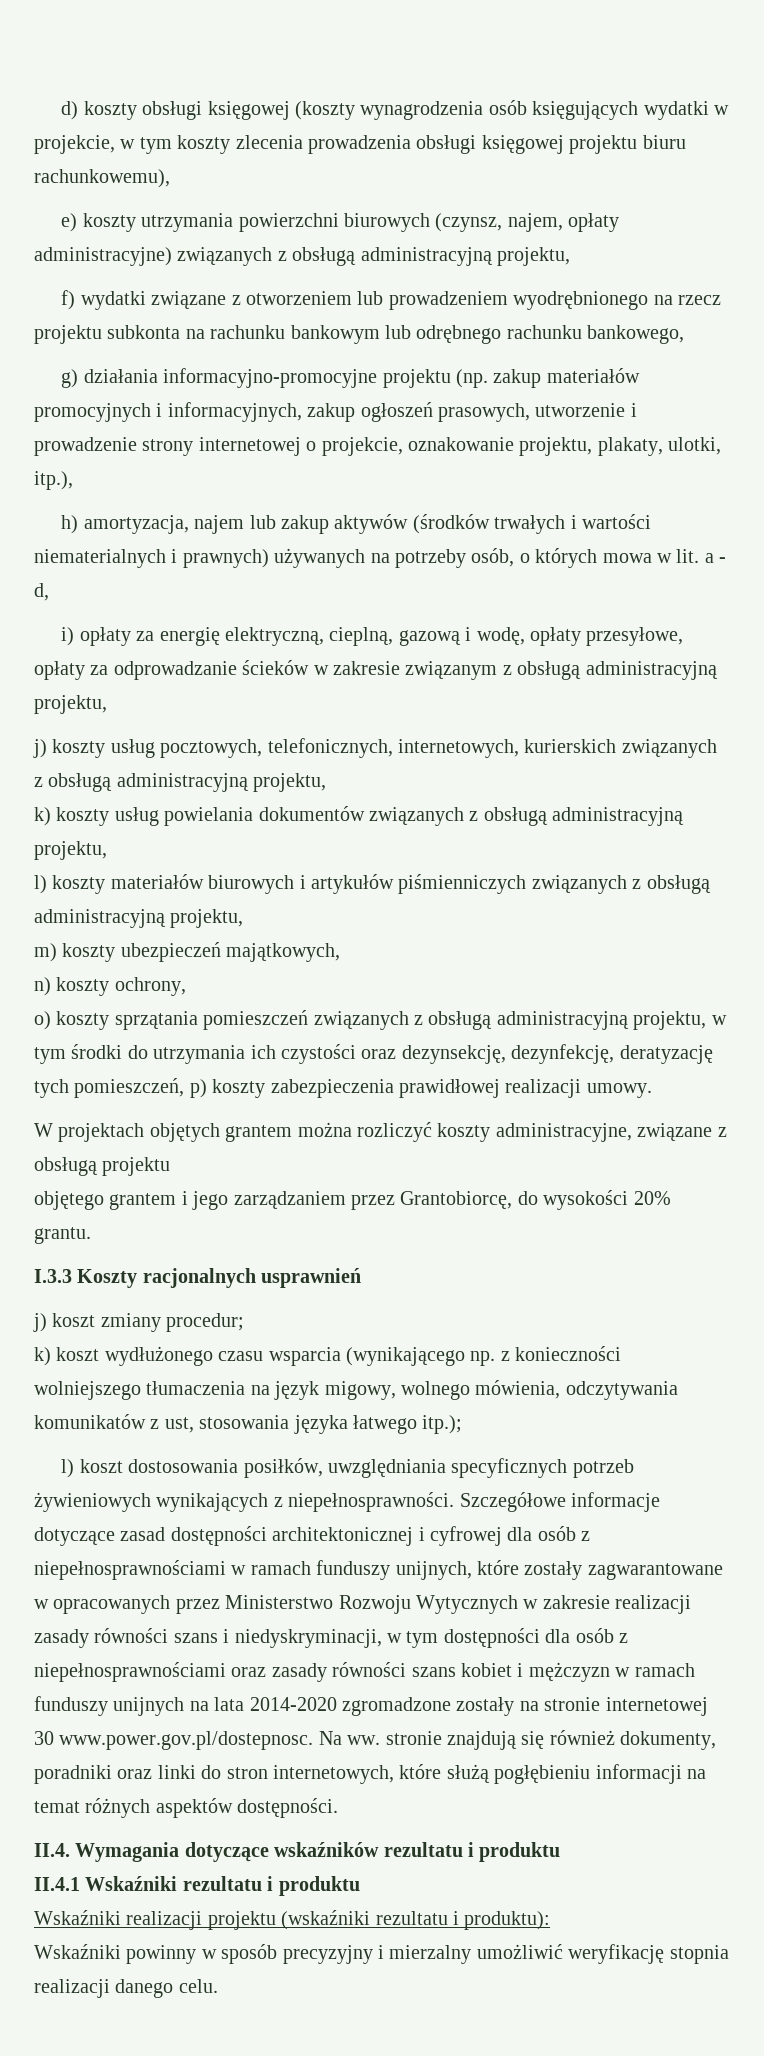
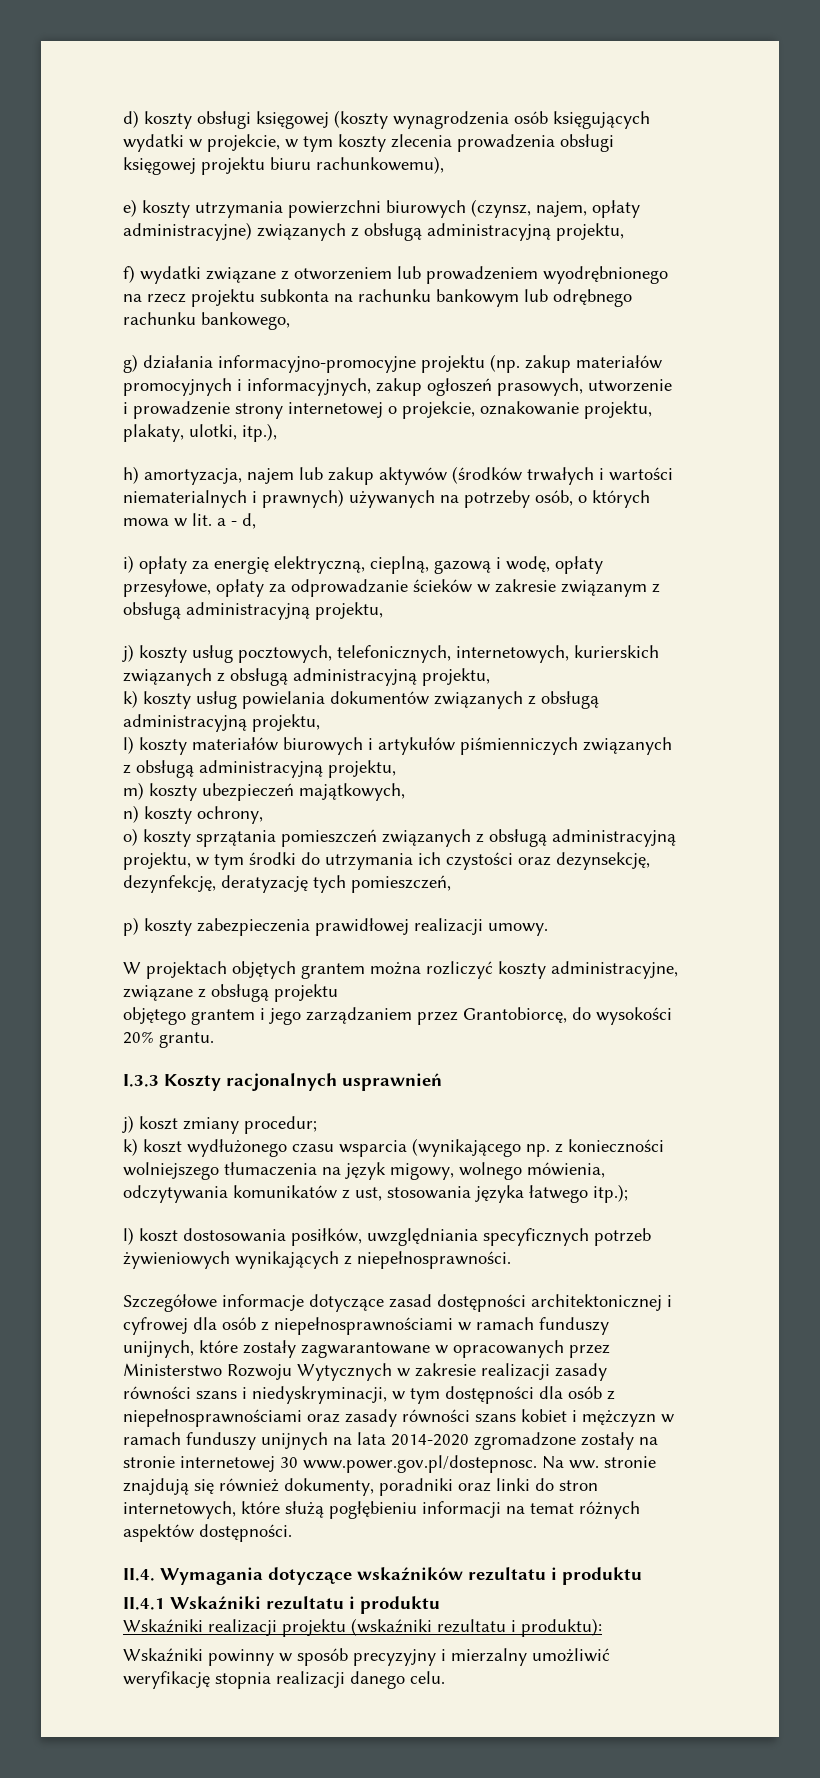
- o) koszty sprzątania pomieszczeń związanych z obsługą administracyjną projektu, w tym środki do utrzymania ich czystości oraz dezynsekcję, dezynfekcję, deratyzację tych pomieszczeń, p) koszty zabezpieczenia prawidłowej realizacji umowy.
+ o) koszty sprzątania pomieszczeń związanych z obsługą administracyjną projektu, w tym środki do utrzymania ich czystości oraz dezynsekcję, dezynfekcję, deratyzację tych pomieszczeń,
+ p) koszty zabezpieczenia prawidłowej realizacji umowy.
- l) koszt dostosowania posiłków, uwzględniania specyficznych potrzeb żywieniowych wynikających z niepełnosprawności. Szczegółowe informacje dotyczące zasad dostępności architektonicznej i cyfrowej dla osób z niepełnosprawnościami w ramach funduszy unijnych, które zostały zagwarantowane w opracowanych przez Ministerstwo Rozwoju Wytycznych w zakresie realizacji zasady równości szans i niedyskryminacji, w tym dostępności dla osób z niepełnosprawnościami oraz zasady równości szans kobiet i mężczyzn w ramach funduszy unijnych na lata 2014-2020 zgromadzone zostały na stronie internetowej 30 www.power.gov.pl/dostepnosc. Na ww. stronie znajdują się również dokumenty, poradniki oraz linki do stron internetowych, które służą pogłębieniu informacji na temat różnych aspektów dostępności.
+ l) koszt dostosowania posiłków, uwzględniania specyficznych potrzeb żywieniowych wynikających z niepełnosprawności.
+ Szczegółowe informacje dotyczące zasad dostępności architektonicznej i cyfrowej dla osób z niepełnosprawnościami w ramach funduszy unijnych, które zostały zagwarantowane w opracowanych przez Ministerstwo Rozwoju Wytycznych w zakresie realizacji zasady równości szans i niedyskryminacji, w tym dostępności dla osób z niepełnosprawnościami oraz zasady równości szans kobiet i mężczyzn w ramach funduszy unijnych na lata 2014-2020 zgromadzone zostały na stronie internetowej 30 www.power.gov.pl/dostepnosc. Na ww. stronie znajdują się również dokumenty, poradniki oraz linki do stron internetowych, które służą pogłębieniu informacji na temat różnych aspektów dostępności.

